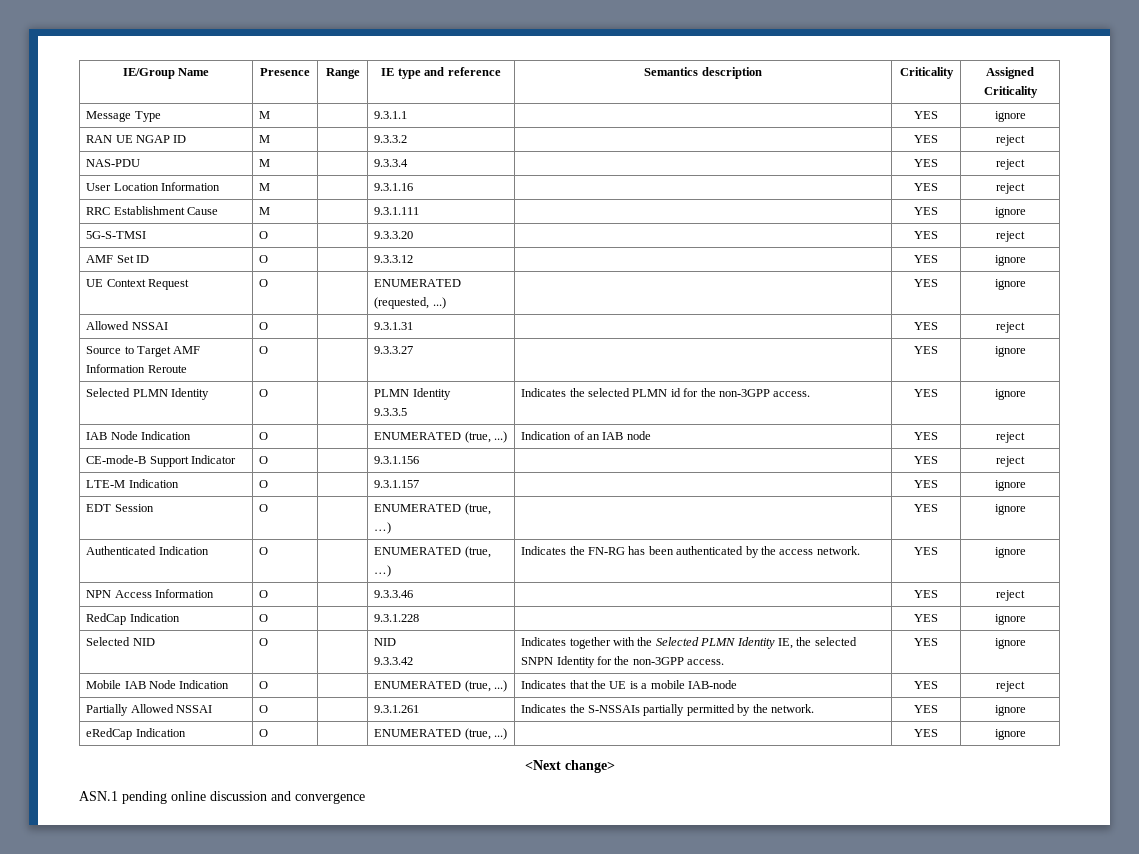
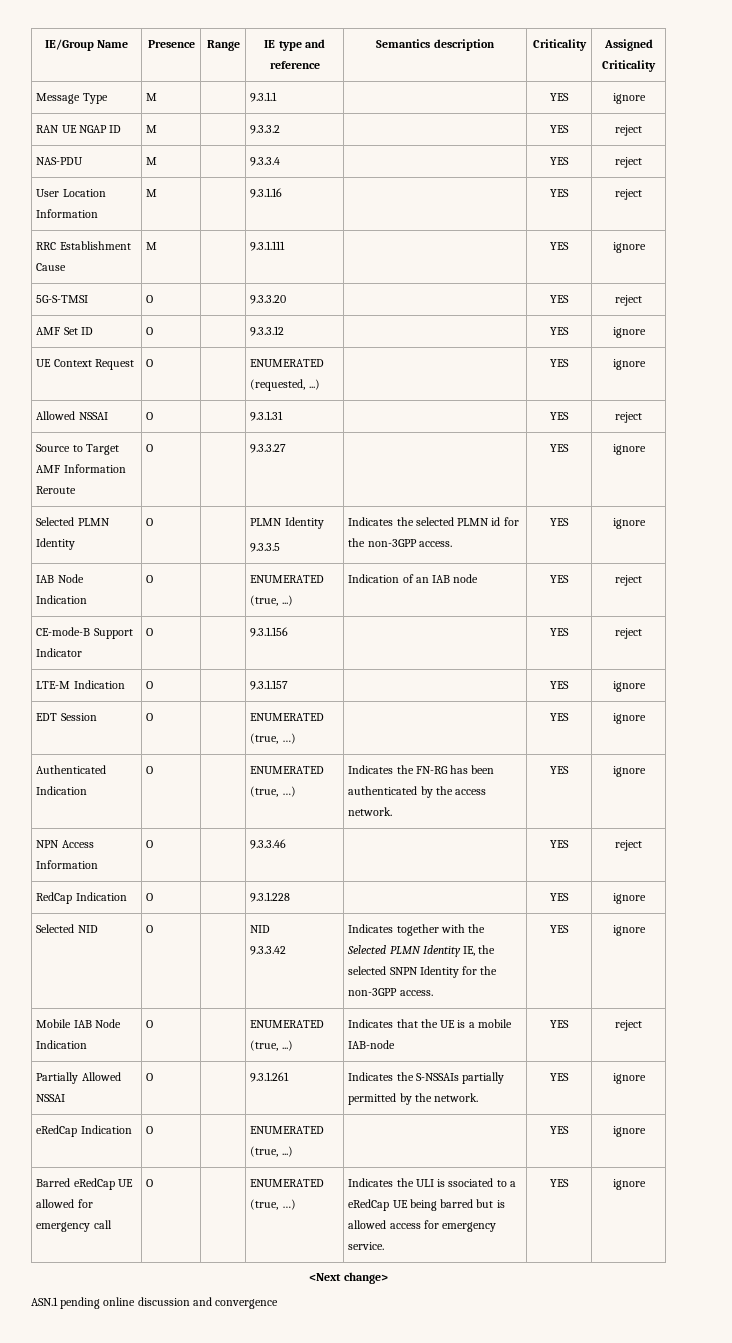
+ Barred eRedCap UE allowed for emergency call | O | | ENUMERATED (true, …) | Indicates the ULI is ssociated to a eRedCap UE being barred but is allowed access for emergency service. | YES | ignore

